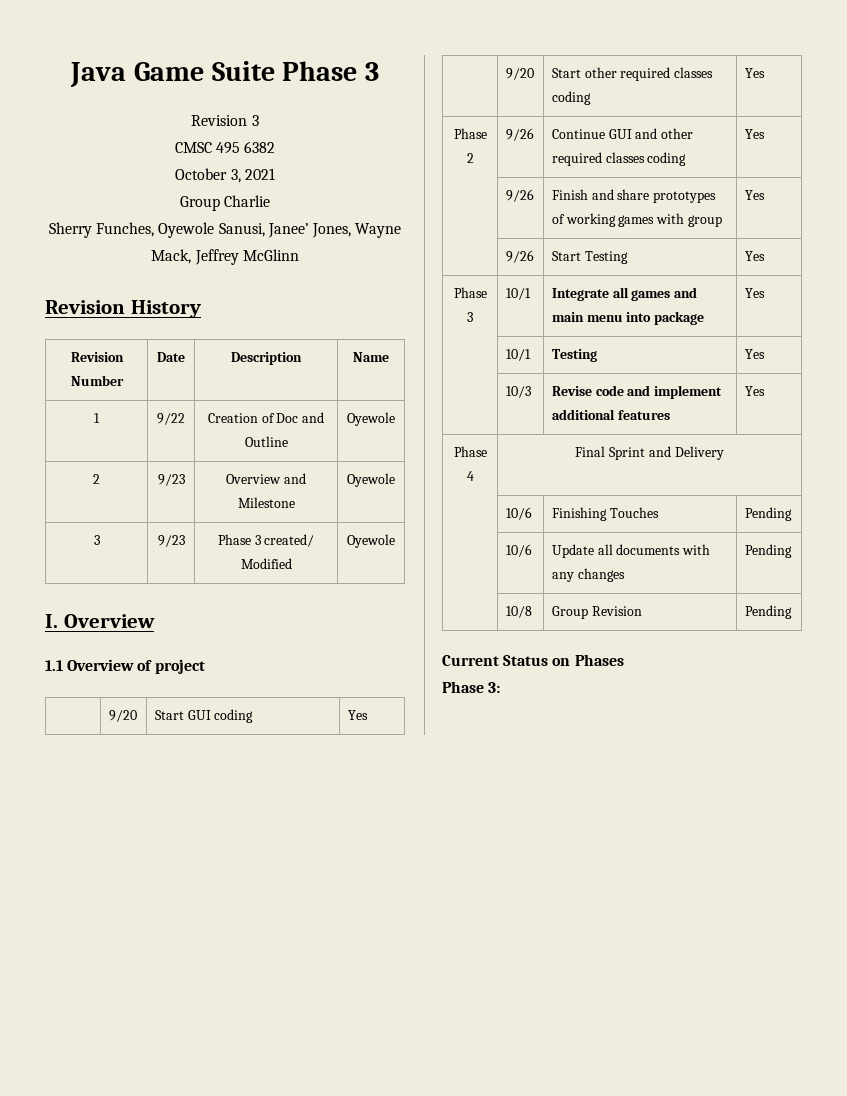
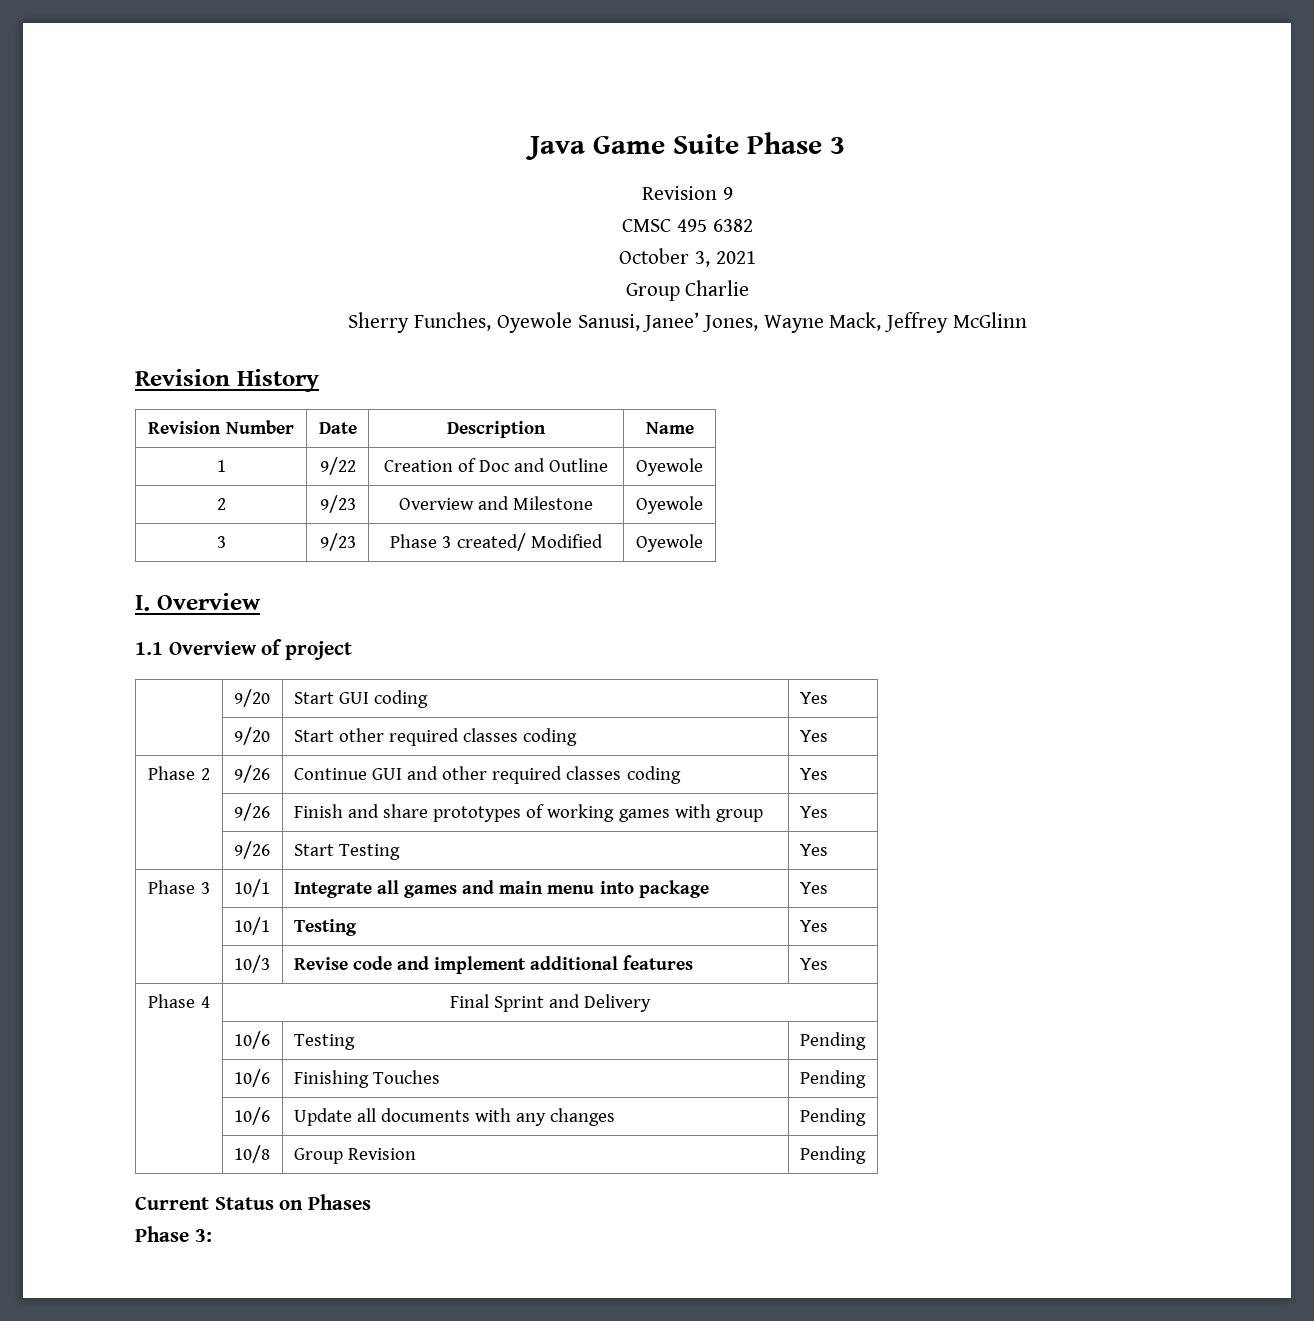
- Revision 3
+ Revision 9
+ | 10/6 | Testing | Pending

